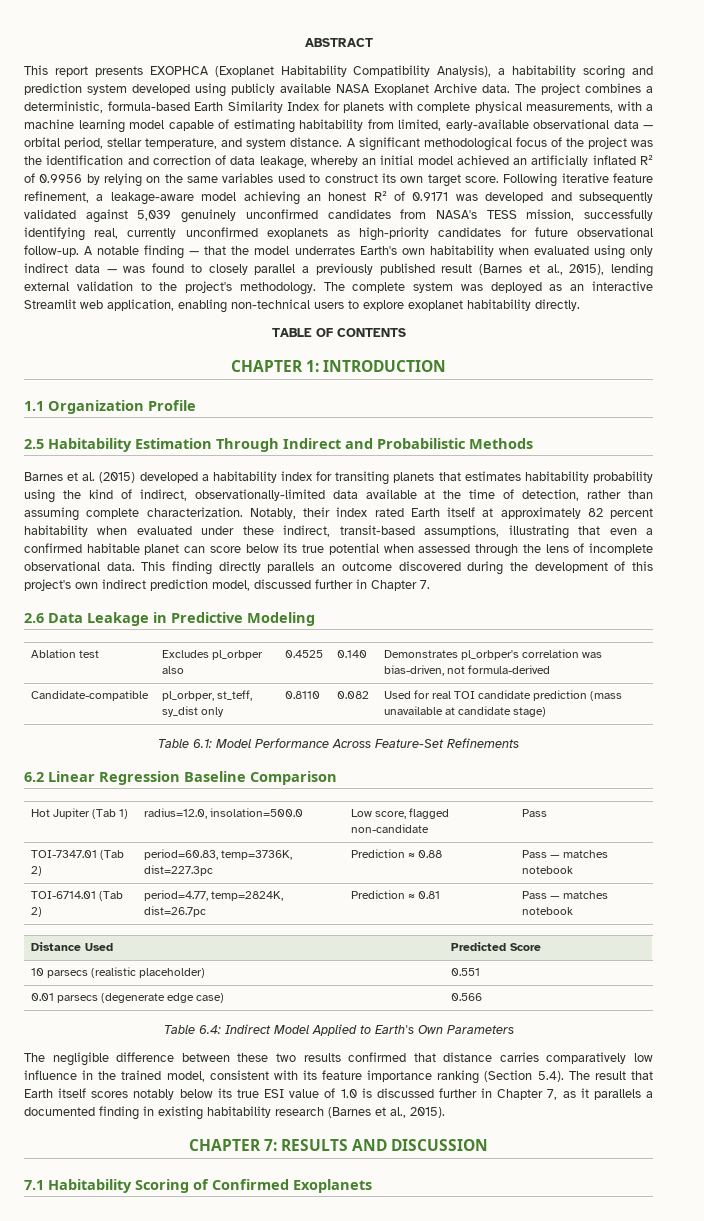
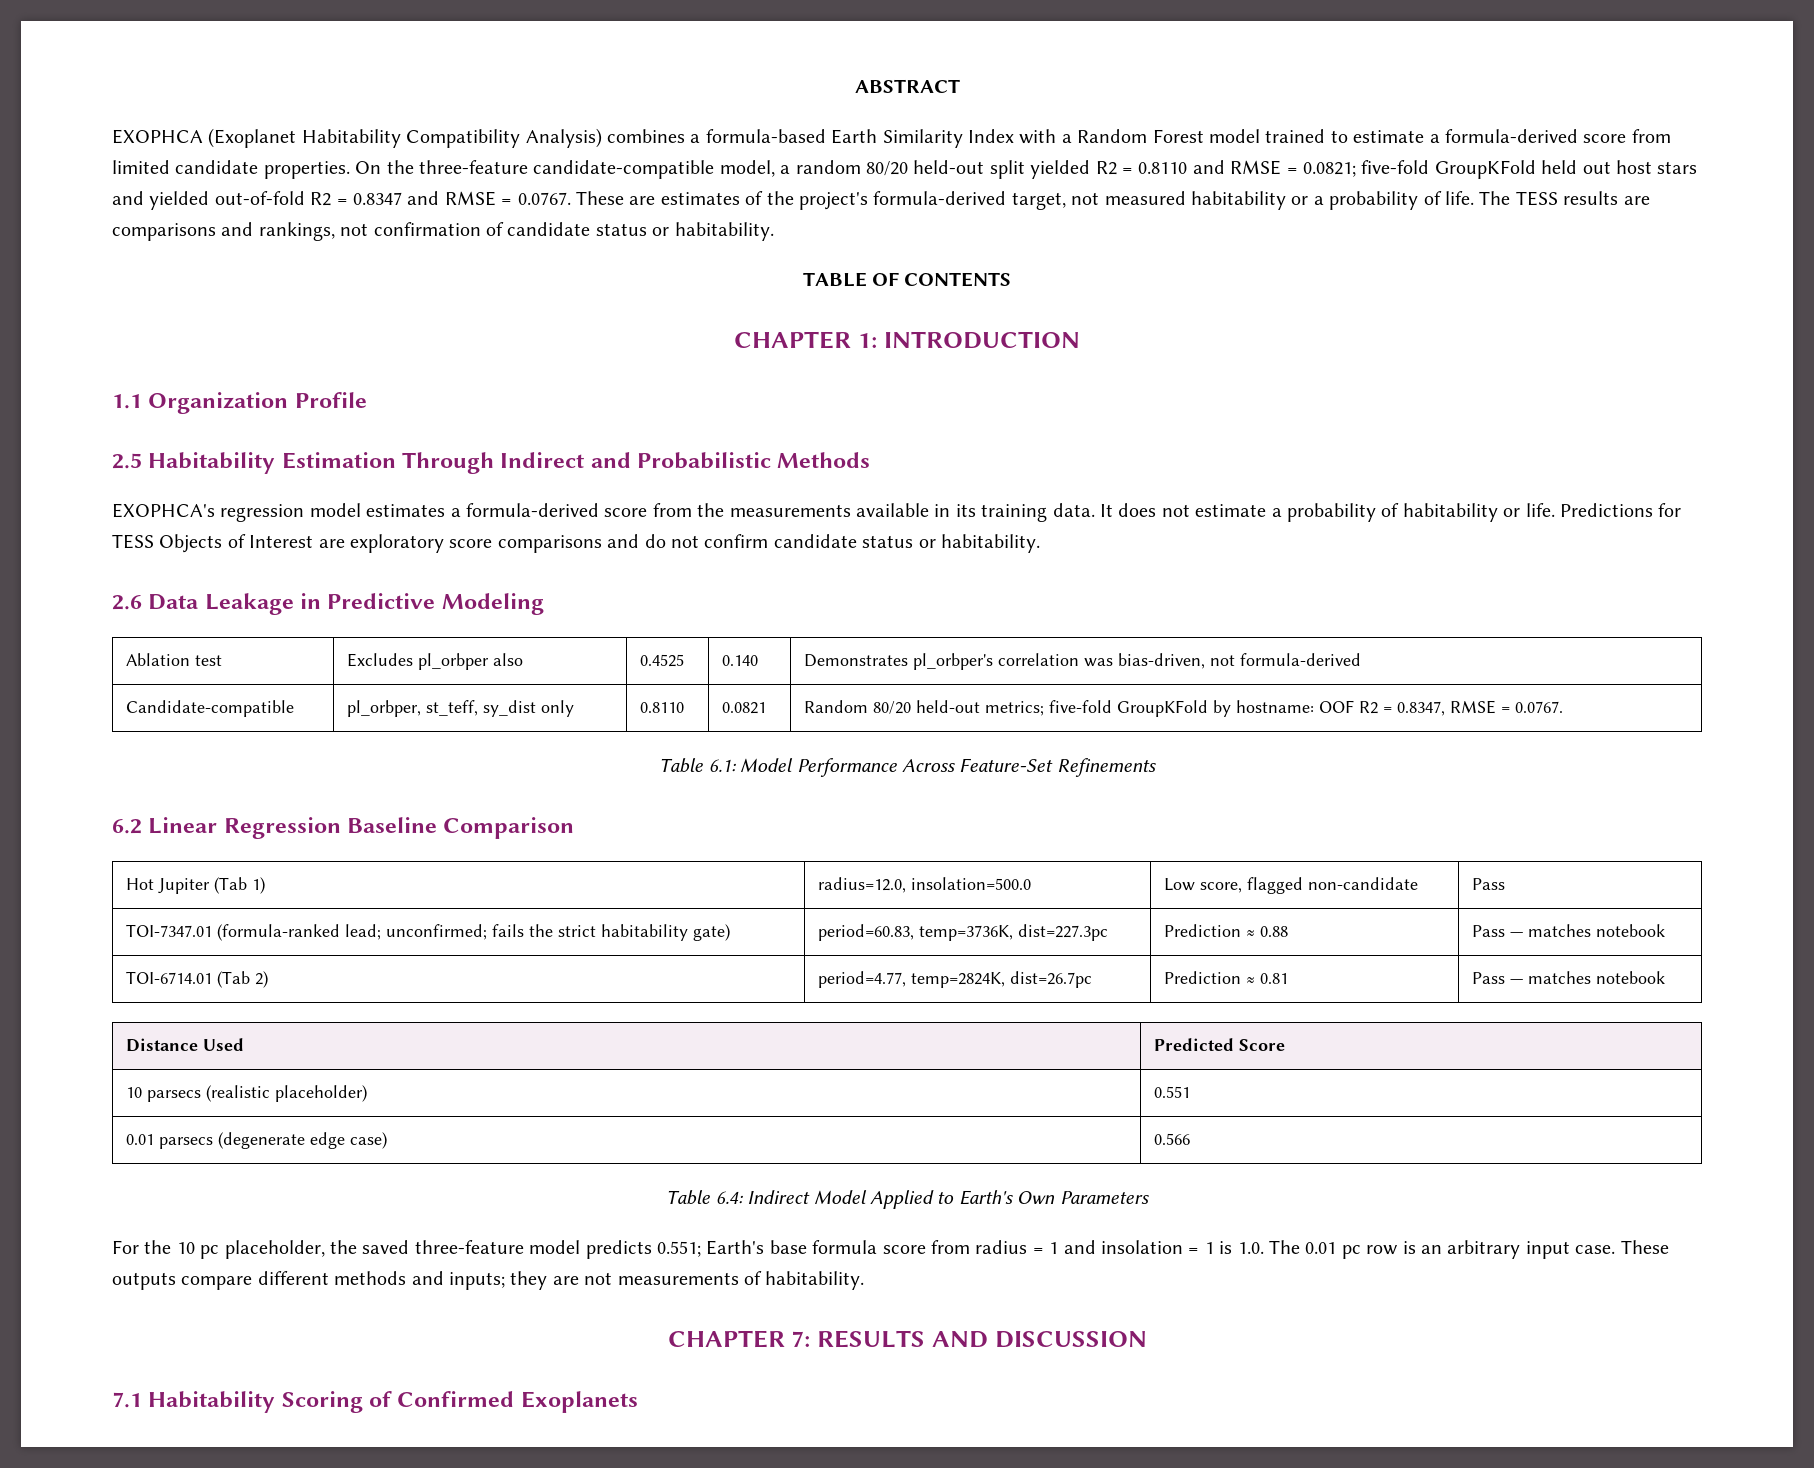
- This report presents EXOPHCA (Exoplanet Habitability Compatibility Analysis), a habitability scoring and prediction system developed using publicly available NASA Exoplanet Archive data. The project combines a deterministic, formula-based Earth Similarity Index for planets with complete physical measurements, with a machine learning model capable of estimating habitability from limited, early-available observational data — orbital period, stellar temperature, and system distance. A significant methodological focus of the project was the identification and correction of data leakage, whereby an initial model achieved an artificially inflated R² of 0.9956 by relying on the same variables used to construct its own target score. Following iterative feature refinement, a leakage-aware model achieving an honest R² of 0.9171 was developed and subsequently validated against 5,039 genuinely unconfirmed candidates from NASA's TESS mission, successfully identifying real, currently unconfirmed exoplanets as high-priority candidates for future observational follow-up. A notable finding — that the model underrates Earth's own habitability when evaluated using only indirect data — was found to closely parallel a previously published result (Barnes et al., 2015), lending external validation to the project's methodology. The complete system was deployed as an interactive Streamlit web application, enabling non-technical users to explore exoplanet habitability directly.
+ EXOPHCA (Exoplanet Habitability Compatibility Analysis) combines a formula-based Earth Similarity Index with a Random Forest model trained to estimate a formula-derived score from limited candidate properties. On the three-feature candidate-compatible model, a random 80/20 held-out split yielded R2 = 0.8110 and RMSE = 0.0821; five-fold GroupKFold held out host stars and yielded out-of-fold R2 = 0.8347 and RMSE = 0.0767. These are estimates of the project's formula-derived target, not measured habitability or a probability of life. The TESS results are comparisons and rankings, not confirmation of candidate status or habitability.
- Barnes et al. (2015) developed a habitability index for transiting planets that estimates habitability probability using the kind of indirect, observationally-limited data available at the time of detection, rather than assuming complete characterization. Notably, their index rated Earth itself at approximately 82 percent habitability when evaluated under these indirect, transit-based assumptions, illustrating that even a confirmed habitable planet can score below its true potential when assessed through the lens of incomplete observational data. This finding directly parallels an outcome discovered during the development of this project's own indirect prediction model, discussed further in Chapter 7.
+ EXOPHCA's regression model estimates a formula-derived score from the measurements available in its training data. It does not estimate a probability of habitability or life. Predictions for TESS Objects of Interest are exploratory score comparisons and do not confirm candidate status or habitability.
- Candidate-compatible | pl_orbper, st_teff, sy_dist only | 0.8110 | 0.082 | Used for real TOI candidate prediction (mass unavailable at candidate stage)
+ Candidate-compatible | pl_orbper, st_teff, sy_dist only | 0.8110 | 0.0821 | Random 80/20 held-out metrics; five-fold GroupKFold by hostname: OOF R2 = 0.8347, RMSE = 0.0767.
- TOI-7347.01 (Tab 2) | period=60.83, temp=3736K, dist=227.3pc | Prediction ≈ 0.88 | Pass — matches notebook
+ TOI-7347.01 (formula-ranked lead; unconfirmed; fails the strict habitability gate) | period=60.83, temp=3736K, dist=227.3pc | Prediction ≈ 0.88 | Pass — matches notebook
- The negligible difference between these two results confirmed that distance carries comparatively low influence in the trained model, consistent with its feature importance ranking (Section 5.4). The result that Earth itself scores notably below its true ESI value of 1.0 is discussed further in Chapter 7, as it parallels a documented finding in existing habitability research (Barnes et al., 2015).
+ For the 10 pc placeholder, the saved three-feature model predicts 0.551; Earth's base formula score from radius = 1 and insolation = 1 is 1.0. The 0.01 pc row is an arbitrary input case. These outputs compare different methods and inputs; they are not measurements of habitability.

